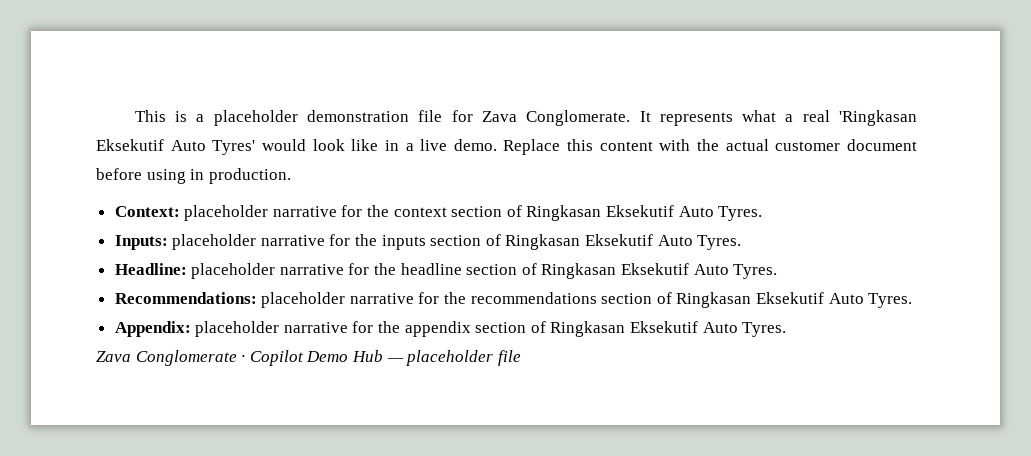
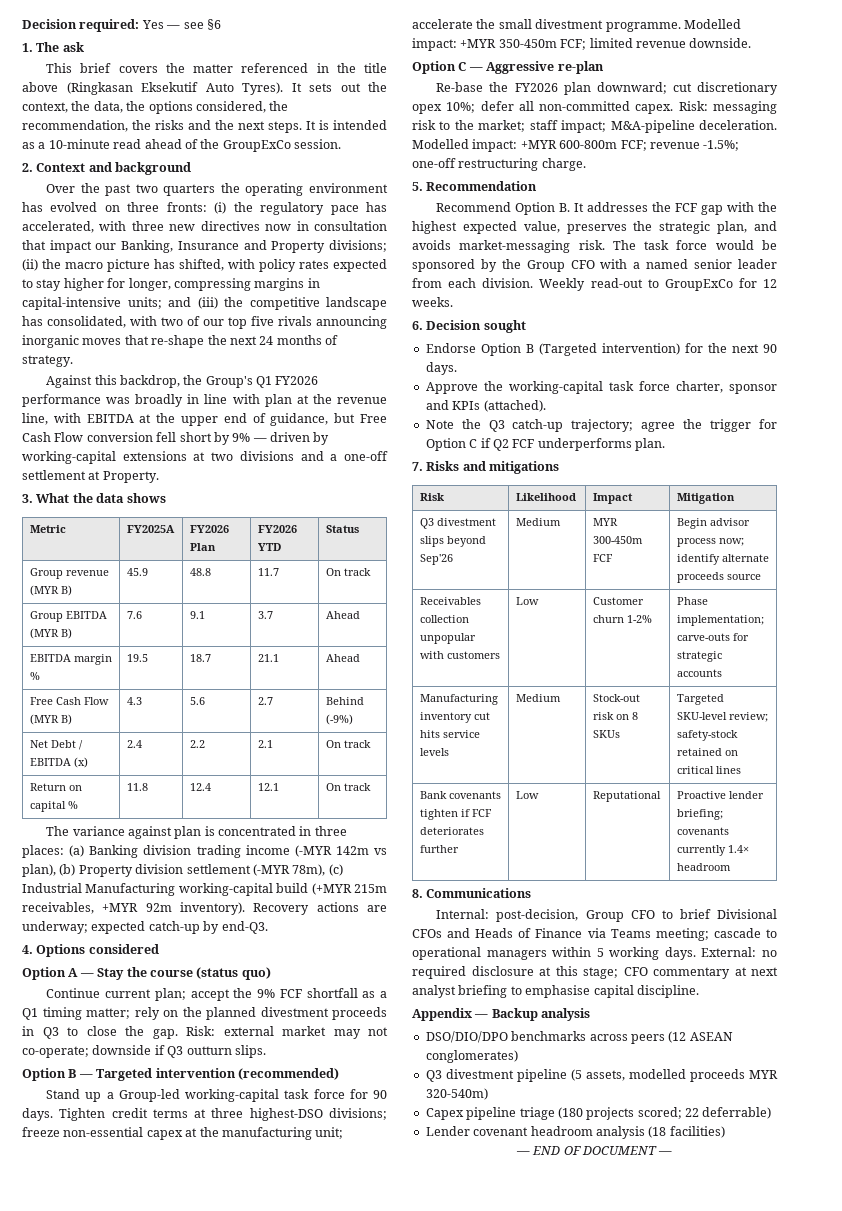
- This is a placeholder demonstration file for Zava Conglomerate. It represents what a real 'Ringkasan Eksekutif Auto Tyres' would look like in a live demo. Replace this content with the actual customer document before using in production.
- Context: placeholder narrative for the context section of Ringkasan Eksekutif Auto Tyres.
- Inputs: placeholder narrative for the inputs section of Ringkasan Eksekutif Auto Tyres.
- Headline: placeholder narrative for the headline section of Ringkasan Eksekutif Auto Tyres.
- Recommendations: placeholder narrative for the recommendations section of Ringkasan Eksekutif Auto Tyres.
- Appendix: placeholder narrative for the appendix section of Ringkasan Eksekutif Auto Tyres.
- Zava Conglomerate · Copilot Demo Hub — placeholder file
+ Decision required: Yes — see §6
+ 1. The ask
+ This brief covers the matter referenced in the title above (Ringkasan Eksekutif Auto Tyres). It sets out the context, the data, the options considered, the recommendation, the risks and the next steps. It is intended as a 10-minute read ahead of the GroupExCo session.
+ 2. Context and background
+ Over the past two quarters the operating environment has evolved on three fronts: (i) the regulatory pace has accelerated, with three new directives now in consultation that impact our Banking, Insurance and Property divisions; (ii) the macro picture has shifted, with policy rates expected to stay higher for longer, compressing margins in capital-intensive units; and (iii) the competitive landscape has consolidated, with two of our top five rivals announcing inorganic moves that re-shape the next 24 months of strategy.
+ Against this backdrop, the Group's Q1 FY2026 performance was broadly in line with plan at the revenue line, with EBITDA at the upper end of guidance, but Free Cash Flow conversion fell short by 9% — driven by working-capital extensions at two divisions and a one-off settlement at Property.
+ 3. What the data shows
+ Metric | FY2025A | FY2026 Plan | FY2026 YTD | Status
+ Group revenue (MYR B) | 45.9 | 48.8 | 11.7 | On track
+ Group EBITDA (MYR B) | 7.6 | 9.1 | 3.7 | Ahead
+ EBITDA margin % | 19.5 | 18.7 | 21.1 | Ahead
+ Free Cash Flow (MYR B) | 4.3 | 5.6 | 2.7 | Behind (-9%)
+ Net Debt / EBITDA (x) | 2.4 | 2.2 | 2.1 | On track
+ Return on capital % | 11.8 | 12.4 | 12.1 | On track
+ The variance against plan is concentrated in three places: (a) Banking division trading income (-MYR 142m vs plan), (b) Property division settlement (-MYR 78m), (c) Industrial Manufacturing working-capital build (+MYR 215m receivables, +MYR 92m inventory). Recovery actions are underway; expected catch-up by end-Q3.
+ 4. Options considered
+ Option A — Stay the course (status quo)
+ Continue current plan; accept the 9% FCF shortfall as a Q1 timing matter; rely on the planned divestment proceeds in Q3 to close the gap. Risk: external market may not co-operate; downside if Q3 outturn slips.
+ Option B — Targeted intervention (recommended)
+ Stand up a Group-led working-capital task force for 90 days. Tighten credit terms at three highest-DSO divisions; freeze non-essential capex at the manufacturing unit; accelerate the small divestment programme. Modelled impact: +MYR 350-450m FCF; limited revenue downside.
+ Option C — Aggressive re-plan
+ Re-base the FY2026 plan downward; cut discretionary opex 10%; defer all non-committed capex. Risk: messaging risk to the market; staff impact; M&A-pipeline deceleration. Modelled impact: +MYR 600-800m FCF; revenue -1.5%; one-off restructuring charge.
+ 5. Recommendation
+ Recommend Option B. It addresses the FCF gap with the highest expected value, preserves the strategic plan, and avoids market-messaging risk. The task force would be sponsored by the Group CFO with a named senior leader from each division. Weekly read-out to GroupExCo for 12 weeks.
+ 6. Decision sought
+ Endorse Option B (Targeted intervention) for the next 90 days.
+ Approve the working-capital task force charter, sponsor and KPIs (attached).
+ Note the Q3 catch-up trajectory; agree the trigger for Option C if Q2 FCF underperforms plan.
+ 7. Risks and mitigations
+ Risk | Likelihood | Impact | Mitigation
+ Q3 divestment slips beyond Sep'26 | Medium | MYR 300-450m FCF | Begin advisor process now; identify alternate proceeds source
+ Receivables collection unpopular with customers | Low | Customer churn 1-2% | Phase implementation; carve-outs for strategic accounts
+ Manufacturing inventory cut hits service levels | Medium | Stock-out risk on 8 SKUs | Targeted SKU-level review; safety-stock retained on critical lines
+ Bank covenants tighten if FCF deteriorates further | Low | Reputational | Proactive lender briefing; covenants currently 1.4× headroom
+ 8. Communications
+ Internal: post-decision, Group CFO to brief Divisional CFOs and Heads of Finance via Teams meeting; cascade to operational managers within 5 working days. External: no required disclosure at this stage; CFO commentary at next analyst briefing to emphasise capital discipline.
+ Appendix — Backup analysis
+ DSO/DIO/DPO benchmarks across peers (12 ASEAN conglomerates)
+ Q3 divestment pipeline (5 assets, modelled proceeds MYR 320-540m)
+ Capex pipeline triage (180 projects scored; 22 deferrable)
+ Lender covenant headroom analysis (18 facilities)
+ — END OF DOCUMENT —

